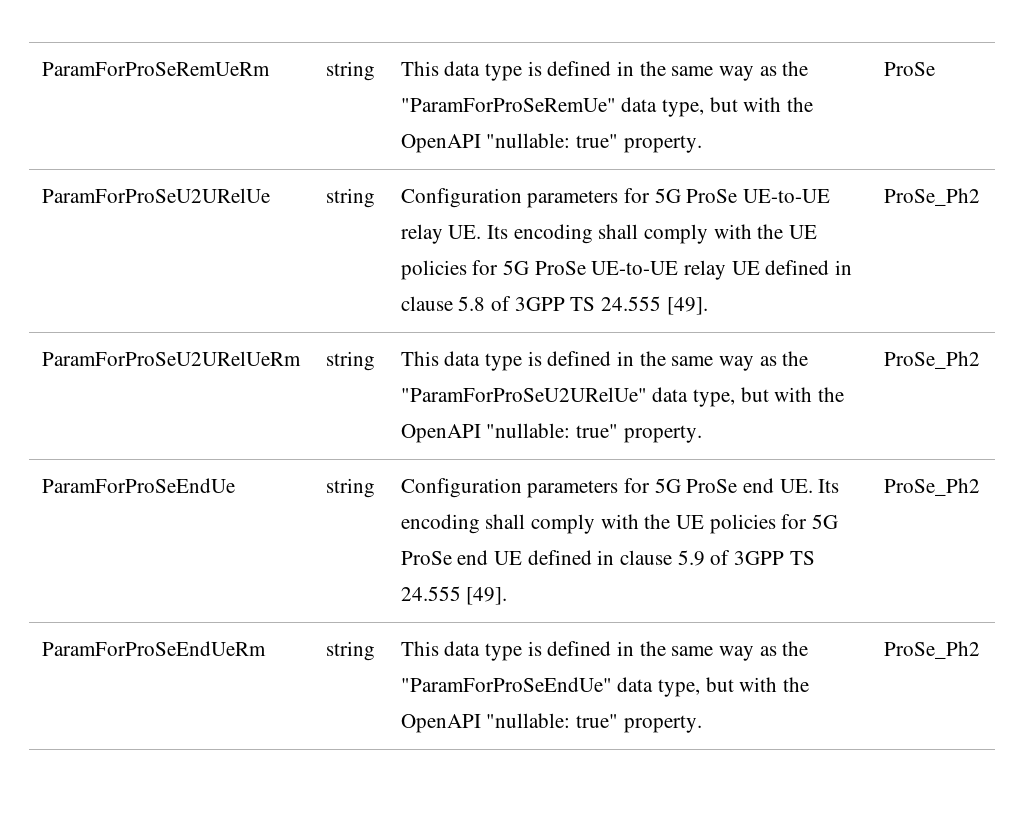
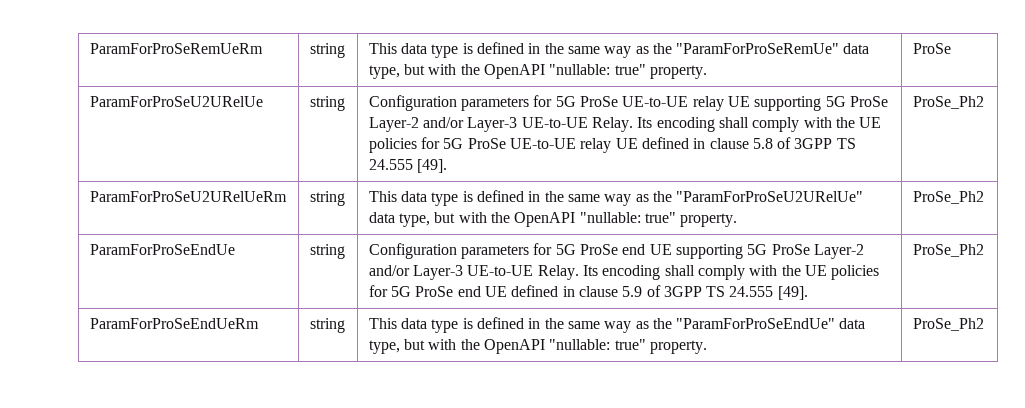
- Configuration parameters for 5G ProSe UE-to-UE relay UE. Its encoding shall comply with the UE policies for 5G ProSe UE-to-UE relay UE defined in clause 5.8 of 3GPP TS 24.555 [49].
+ Configuration parameters for 5G ProSe UE-to-UE relay UE supporting 5G ProSe Layer-2 and/or Layer-3 UE-to-UE Relay. Its encoding shall comply with the UE policies for 5G ProSe UE-to-UE relay UE defined in clause 5.8 of 3GPP TS 24.555 [49].
- ParamForProSeEndUe | string | Configuration parameters for 5G ProSe end UE. Its encoding shall comply with the UE policies for 5G ProSe end UE defined in clause 5.9 of 3GPP TS 24.555 [49]. | ProSe_Ph2
+ ParamForProSeEndUe | string | Configuration parameters for 5G ProSe end UE supporting 5G ProSe Layer-2 and/or Layer-3 UE-to-UE Relay. Its encoding shall comply with the UE policies for 5G ProSe end UE defined in clause 5.9 of 3GPP TS 24.555 [49]. | ProSe_Ph2

